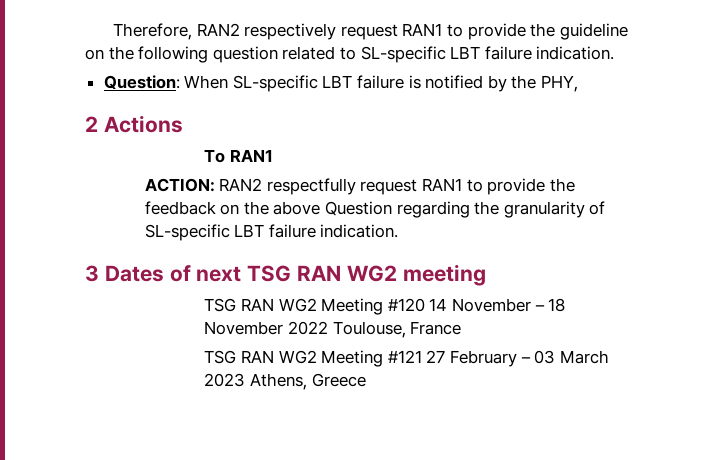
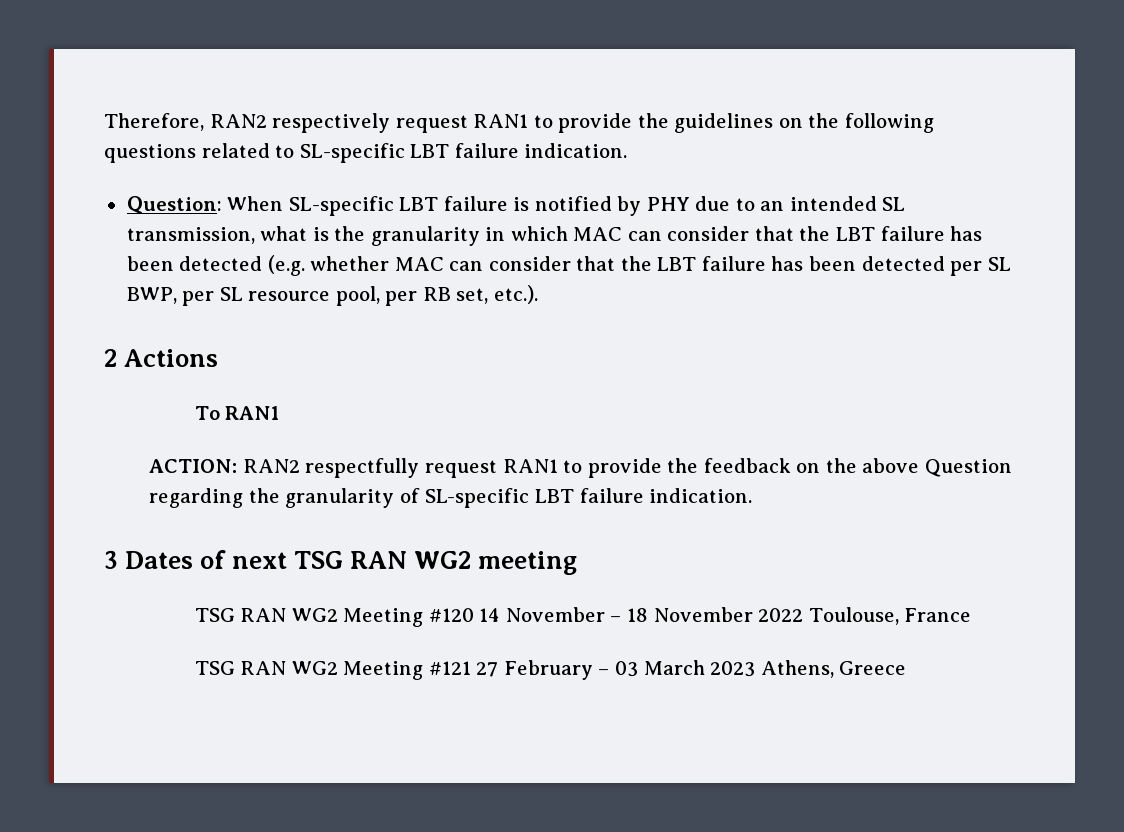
- Therefore, RAN2 respectively request RAN1 to provide the guideline on the following question related to SL-specific LBT failure indication.
+ Therefore, RAN2 respectively request RAN1 to provide the guidelines on the following questions related to SL-specific LBT failure indication.
- Question: When SL-specific LBT failure is notified by the PHY,
+ Question: When SL-specific LBT failure is notified by PHY due to an intended SL transmission, what is the granularity in which MAC can consider that the LBT failure has been detected (e.g. whether MAC can consider that the LBT failure has been detected per SL BWP, per SL resource pool, per RB set, etc.).

